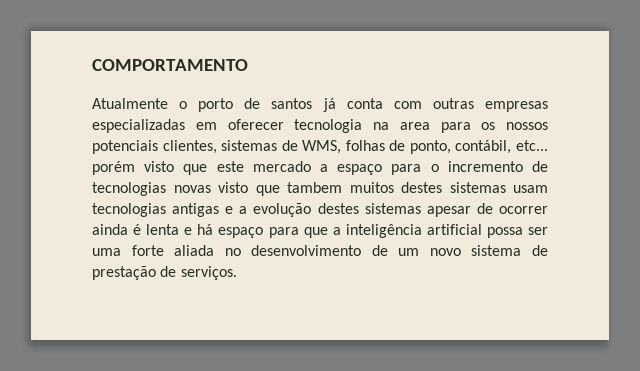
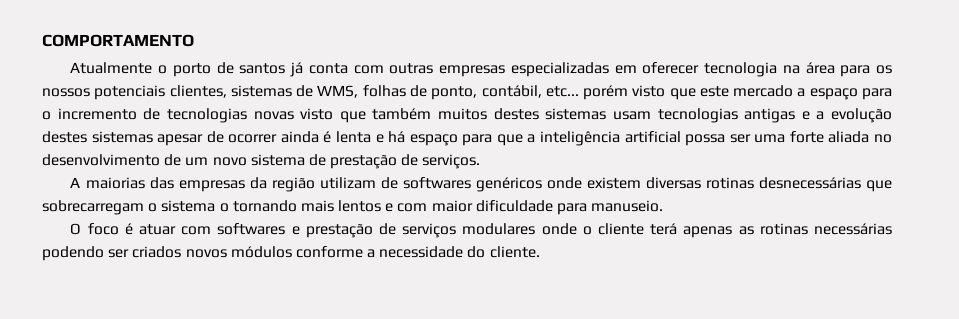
- Atualmente o porto de santos já conta com outras empresas especializadas em oferecer tecnologia na area para os nossos potenciais clientes, sistemas de WMS, folhas de ponto, contábil, etc... porém visto que este mercado a espaço para o incremento de tecnologias novas visto que tambem muitos destes sistemas usam tecnologias antigas e a evolução destes sistemas apesar de ocorrer ainda é lenta e há espaço para que a inteligência artificial possa ser uma forte aliada no desenvolvimento de um novo sistema de prestação de serviços.
+ Atualmente o porto de santos já conta com outras empresas especializadas em oferecer tecnologia na área para os nossos potenciais clientes, sistemas de WMS, folhas de ponto, contábil, etc... porém visto que este mercado a espaço para o incremento de tecnologias novas visto que também muitos destes sistemas usam tecnologias antigas e a evolução destes sistemas apesar de ocorrer ainda é lenta e há espaço para que a inteligência artificial possa ser uma forte aliada no desenvolvimento de um novo sistema de prestação de serviços.
+ A maiorias das empresas da região utilizam de softwares genéricos onde existem diversas rotinas desnecessárias que sobrecarregam o sistema o tornando mais lentos e com maior dificuldade para manuseio.
+ O foco é atuar com softwares e prestação de serviços modulares onde o cliente terá apenas as rotinas necessárias podendo ser criados novos módulos conforme a necessidade do cliente.

